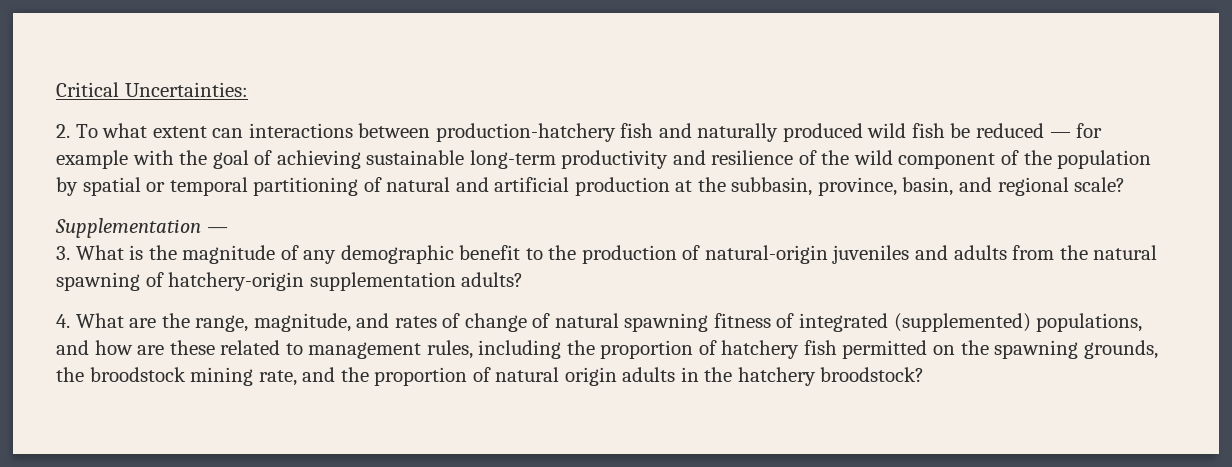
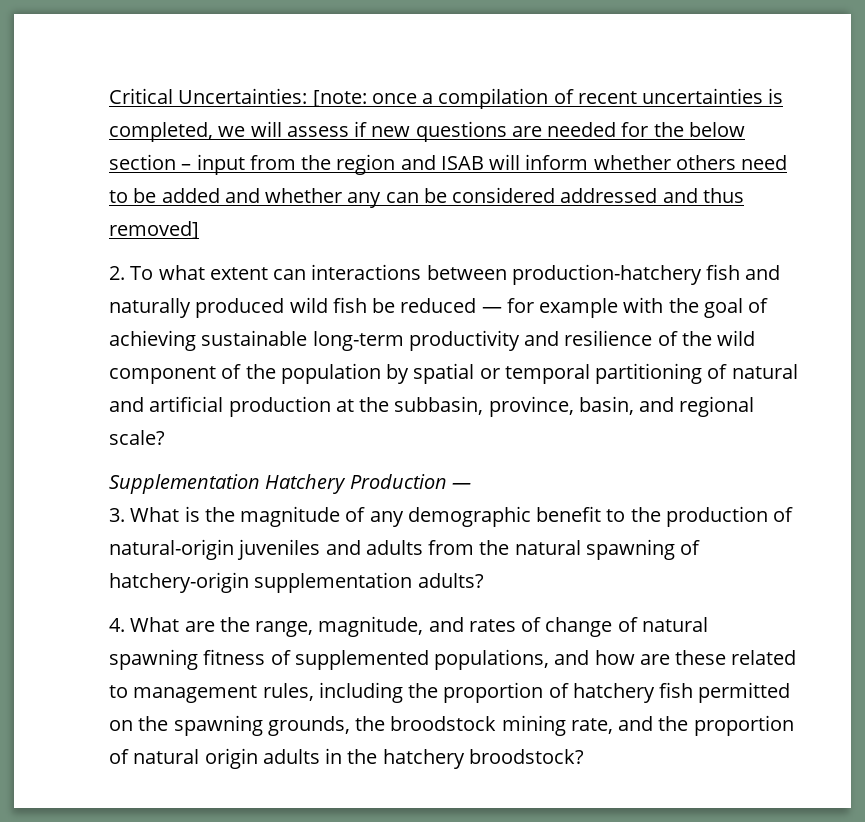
- Critical Uncertainties:
+ Critical Uncertainties: [note: once a compilation of recent uncertainties is completed, we will assess if new questions are needed for the below section – input from the region and ISAB will inform whether others need to be added and whether any can be considered addressed and thus removed]
- Supplementation —
+ Supplementation Hatchery Production —
- 4. What are the range, magnitude, and rates of change of natural spawning fitness of integrated (supplemented) populations, and how are these related to management rules, including the proportion of hatchery fish permitted on the spawning grounds, the broodstock mining rate, and the proportion of natural origin adults in the hatchery broodstock?
+ 4. What are the range, magnitude, and rates of change of natural spawning fitness of supplemented populations, and how are these related to management rules, including the proportion of hatchery fish permitted on the spawning grounds, the broodstock mining rate, and the proportion of natural origin adults in the hatchery broodstock?

